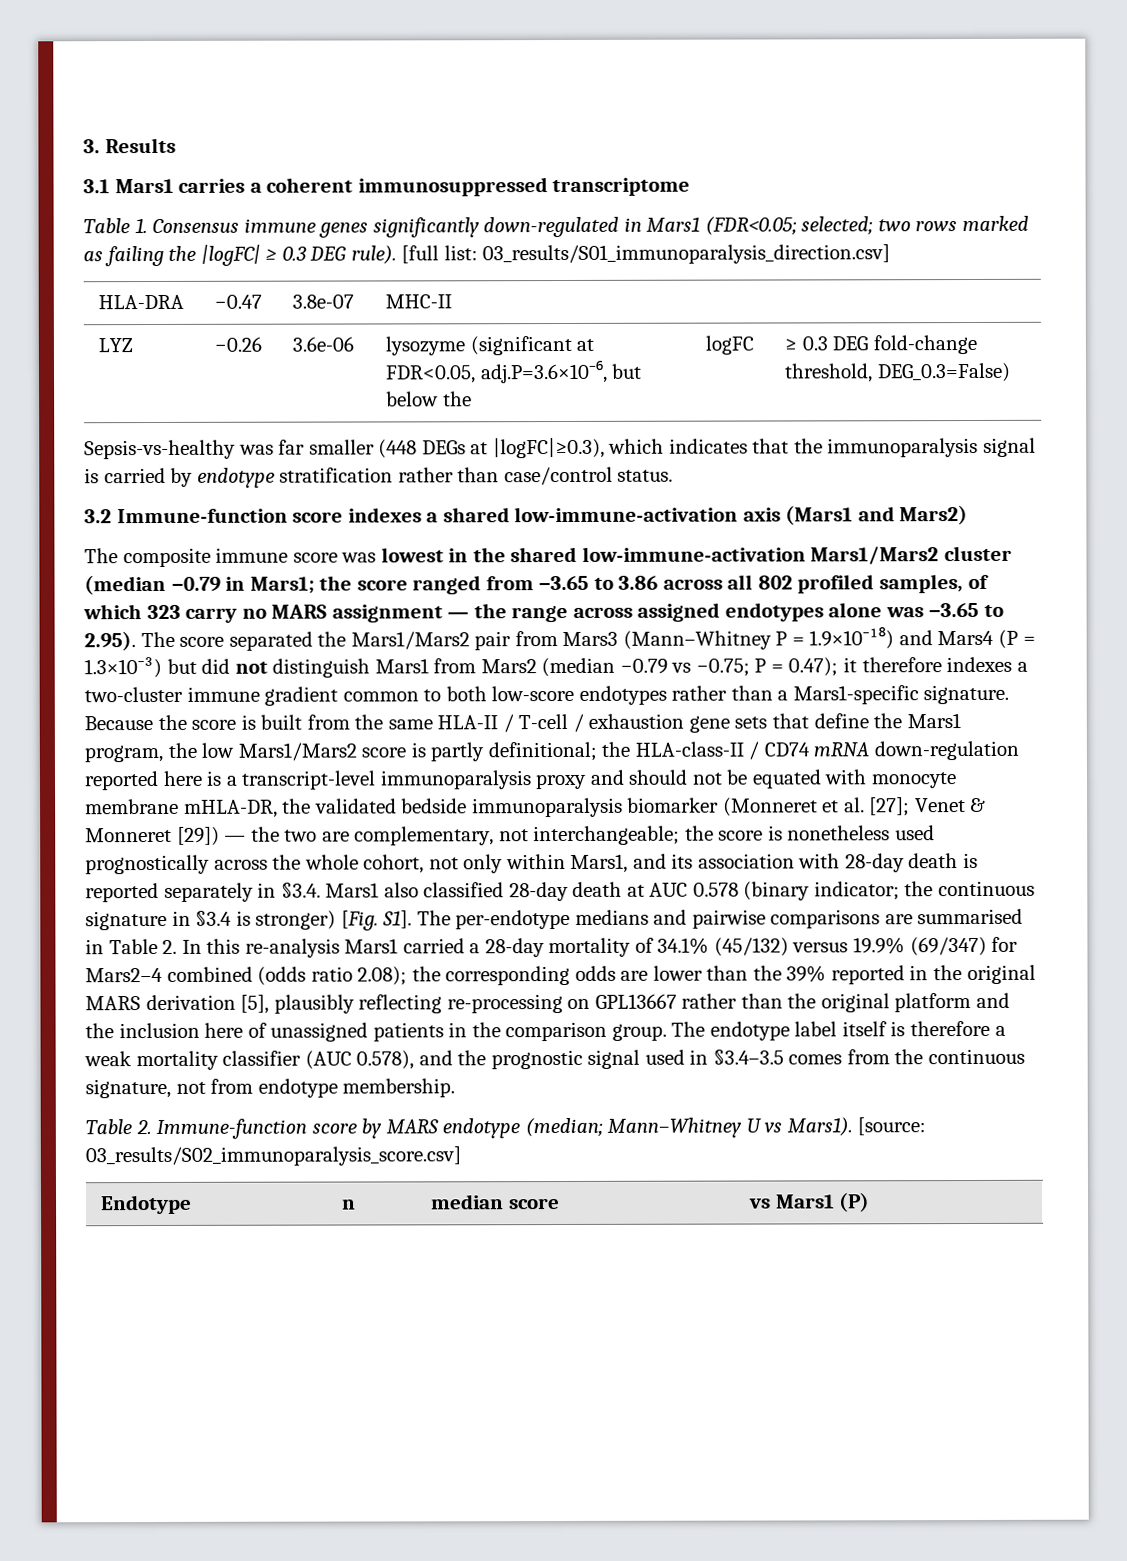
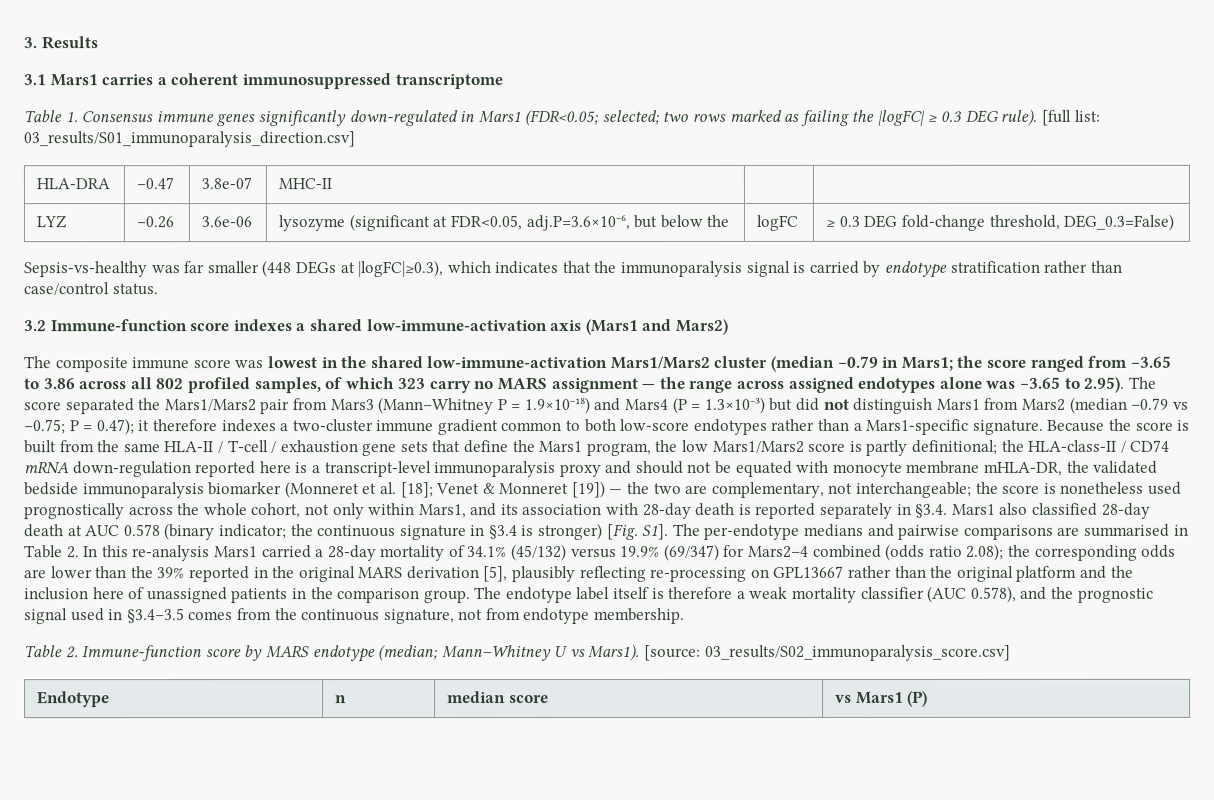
- the HLA-class-II / CD74 mRNA down-regulation reported here is a transcript-level immunoparalysis proxy and should not be equated with monocyte membrane mHLA-DR, the validated bedside immunoparalysis biomarker (Monneret et al. [27];
+ the HLA-class-II / CD74 mRNA down-regulation reported here is a transcript-level immunoparalysis proxy and should not be equated with monocyte membrane mHLA-DR, the validated bedside immunoparalysis biomarker (Monneret et al. [18];
- Venet & Monneret [29]) — the two are complementary, not interchangeable;
+ Venet & Monneret [19]) — the two are complementary, not interchangeable;

